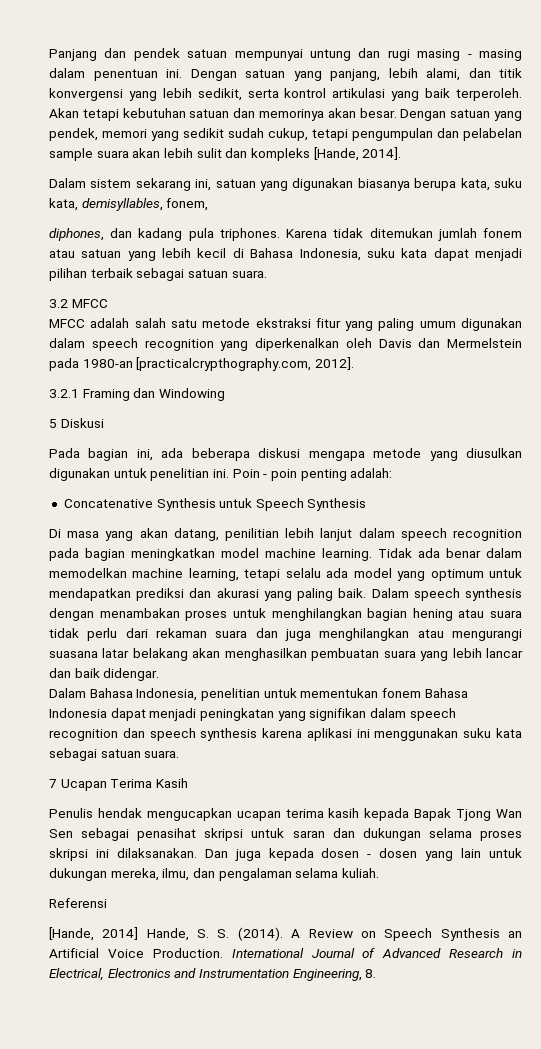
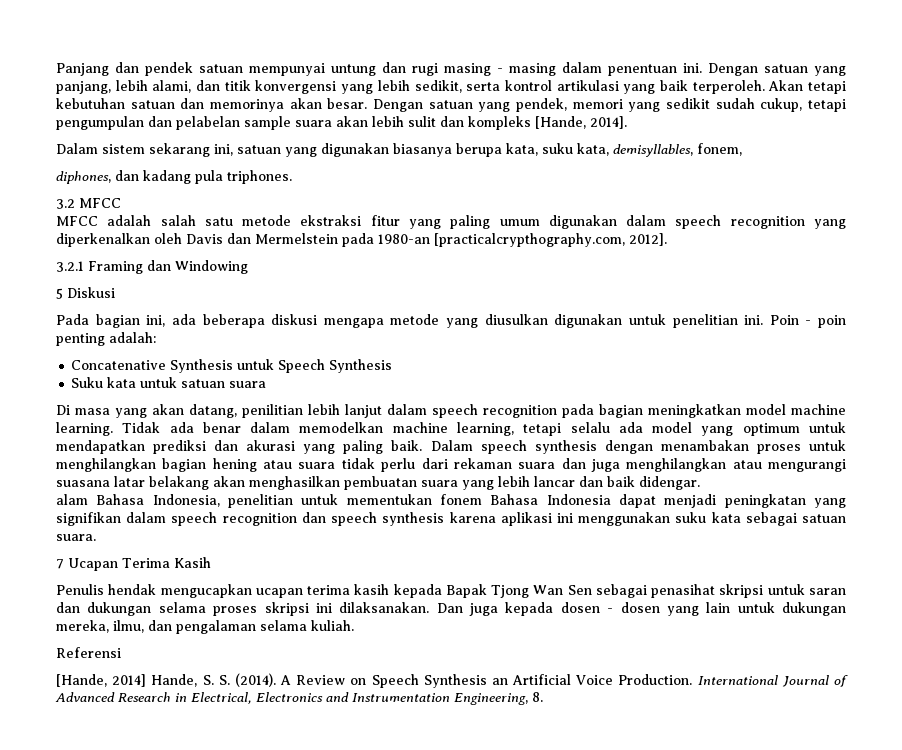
- Karena tidak ditemukan jumlah fonem atau satuan yang lebih kecil di Bahasa Indonesia, suku kata dapat menjadi pilihan terbaik sebagai satuan suara.
+ Suku kata untuk satuan suara
- Dalam Bahasa Indonesia, penelitian untuk mementukan fonem Bahasa Indonesia dapat menjadi peningkatan yang signifikan dalam speech recognition dan speech synthesis karena aplikasi ini menggunakan suku kata sebagai satuan suara.
+ alam Bahasa Indonesia, penelitian untuk mementukan fonem Bahasa Indonesia dapat menjadi peningkatan yang signifikan dalam speech recognition dan speech synthesis karena aplikasi ini menggunakan suku kata sebagai satuan suara.

